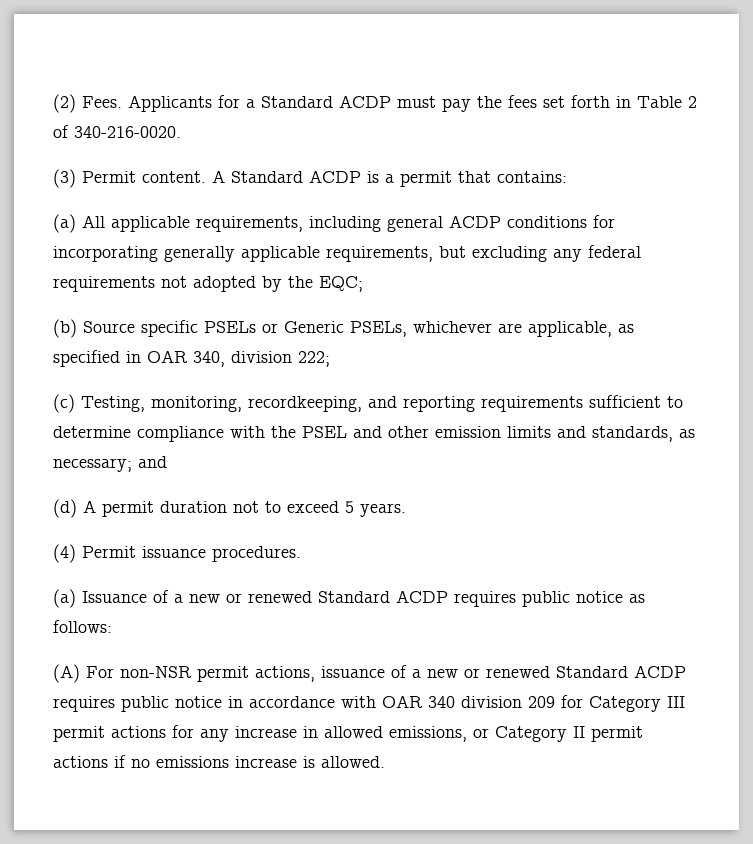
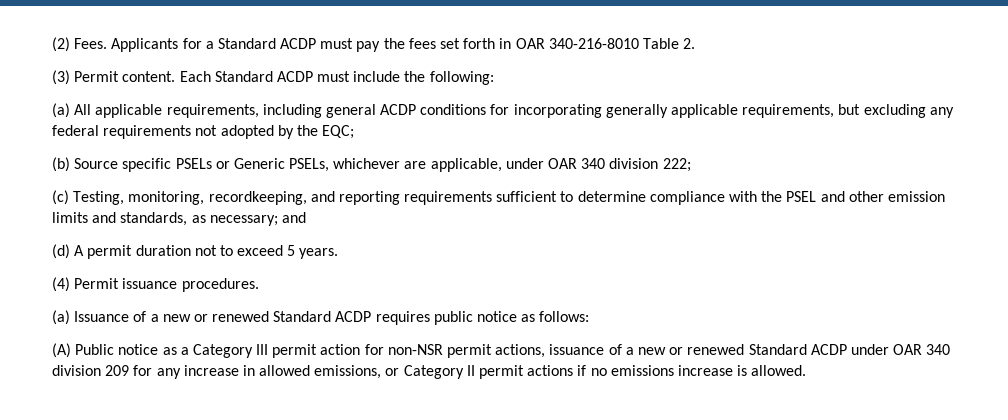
- Applicants for a Standard ACDP must pay the fees set forth in Table 2 of 340-216-0020.
+ Applicants for a Standard ACDP must pay the fees set forth in OAR 340-216-8010 Table 2.
- A Standard ACDP is a permit that contains:
+ Each Standard ACDP must include the following:
- (b) Source specific PSELs or Generic PSELs, whichever are applicable, as specified in OAR 340, division 222;
+ (b) Source specific PSELs or Generic PSELs, whichever are applicable, under OAR 340 division 222;
- (A) For non-NSR permit actions, issuance of a new or renewed Standard ACDP requires public notice in accordance with OAR 340 division 209 for Category III permit actions for any increase in allowed emissions, or Category II permit actions if no emissions increase is allowed.
+ (A) Public notice as a Category III permit action for non-NSR permit actions, issuance of a new or renewed Standard ACDP under OAR 340 division 209 for any increase in allowed emissions, or Category II permit actions if no emissions increase is allowed.

